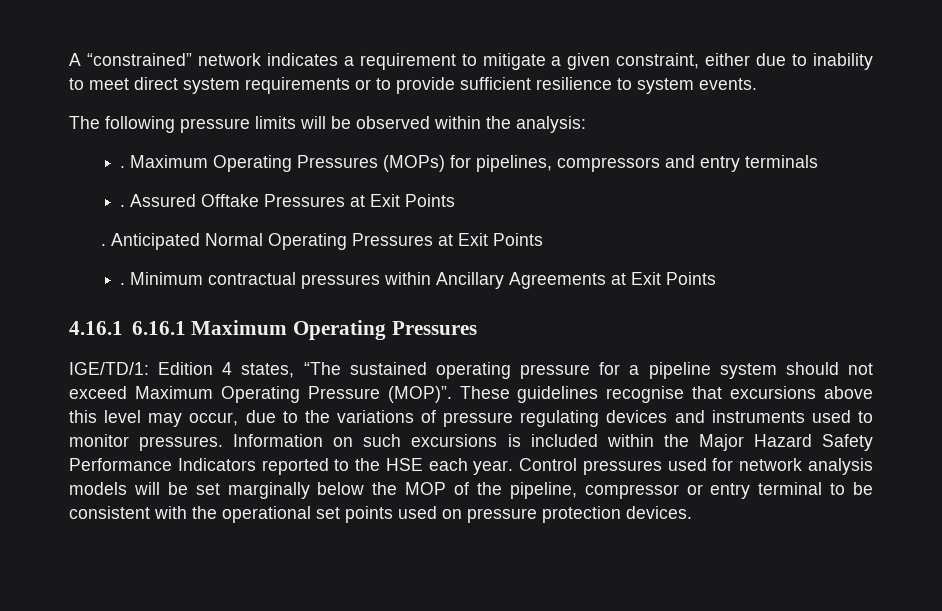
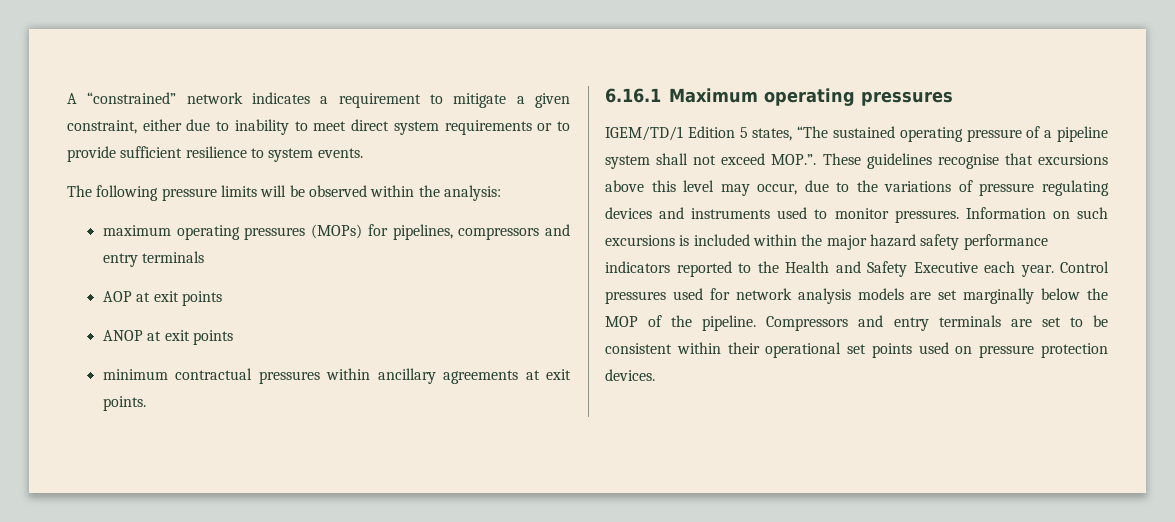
- . Maximum Operating Pressures (MOPs) for pipelines, compressors and entry terminals
+ maximum operating pressures (MOPs) for pipelines, compressors and entry terminals
- . Assured Offtake Pressures at Exit Points
- . Anticipated Normal Operating Pressures at Exit Points
- . Minimum contractual pressures within Ancillary Agreements at Exit Points
- 4.16.1 6.16.1 Maximum Operating Pressures
- IGE/TD/1: Edition 4 states, “The sustained operating pressure for a pipeline system should not exceed Maximum Operating Pressure (MOP)”. These guidelines recognise that excursions above this level may occur, due to the variations of pressure regulating devices and instruments used to monitor pressures.
+ AOP at exit points
+ ANOP at exit points
+ minimum contractual pressures within ancillary agreements at exit points.
+ 6.16.1 Maximum operating pressures
+ IGEM/TD/1 Edition 5 states, “The sustained operating pressure of a pipeline system shall not exceed MOP.”. These guidelines recognise that excursions above this level may occur, due to the variations of pressure regulating devices and instruments used to monitor pressures.
- Information on such excursions is included within the Major Hazard Safety Performance Indicators reported to the HSE each year.
+ Information on such excursions is included within the major hazard safety performance indicators reported to the Health and Safety Executive each year.
- Control pressures used for network analysis models will be set marginally below the MOP of the pipeline, compressor or entry terminal to be consistent with the operational set points used on pressure protection devices.
+ Control pressures used for network analysis models are set marginally below the MOP of the pipeline. Compressors and entry terminals are set to be consistent within their operational set points used on pressure protection devices.

